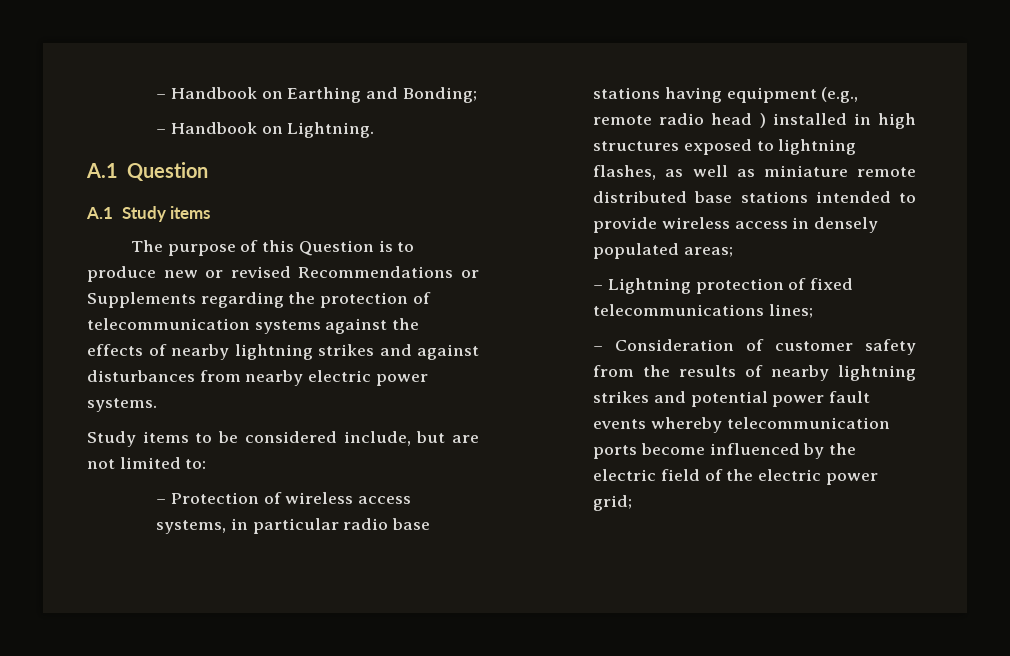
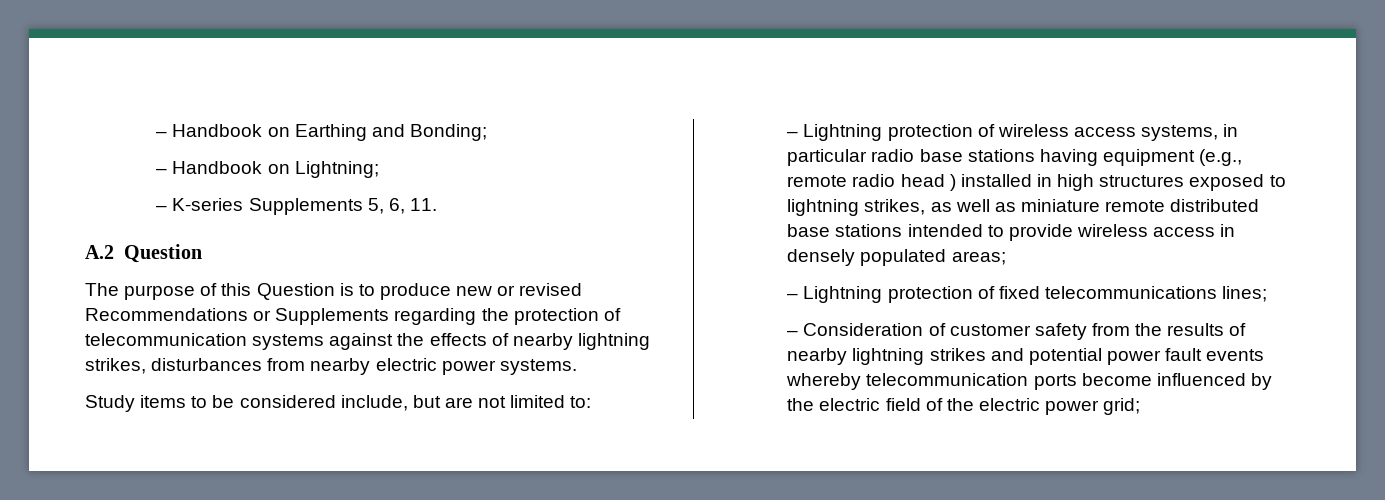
- – Handbook on Lightning.
- A.1 Question
- A.1 Study items
+ – Handbook on Lightning;
+ – K-series Supplements 5, 6, 11.
+ A.2 Question
- The purpose of this Question is to produce new or revised Recommendations or Supplements regarding the protection of telecommunication systems against the effects of nearby lightning strikes and against disturbances from nearby electric power systems.
+ The purpose of this Question is to produce new or revised Recommendations or Supplements regarding the protection of telecommunication systems against the effects of nearby lightning strikes, disturbances from nearby electric power systems.
- – Protection of wireless access systems, in particular radio base stations having equipment (e.g., remote radio head ) installed in high structures exposed to lightning flashes, as well as miniature remote distributed base stations intended to provide wireless access in densely populated areas;
+ – Lightning protection of wireless access systems, in particular radio base stations having equipment (e.g., remote radio head ) installed in high structures exposed to lightning strikes, as well as miniature remote distributed base stations intended to provide wireless access in densely populated areas;

